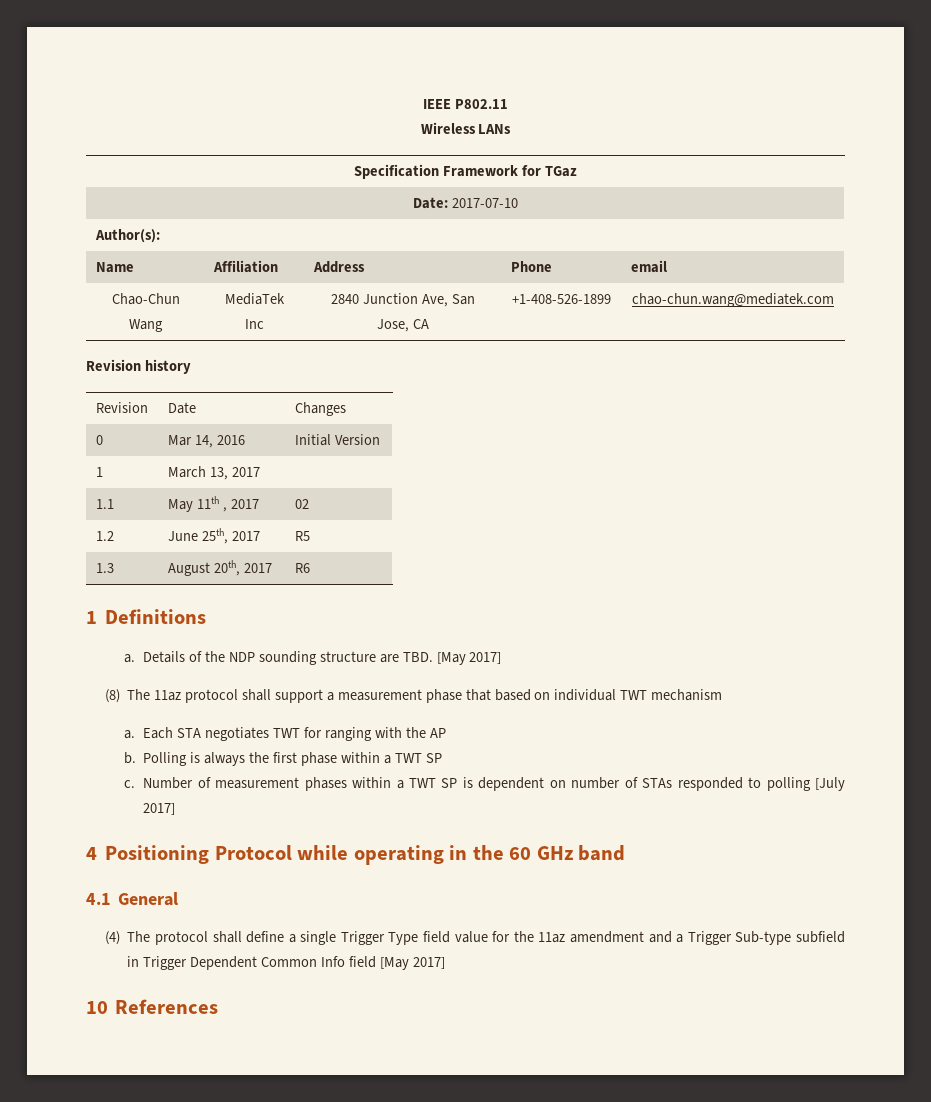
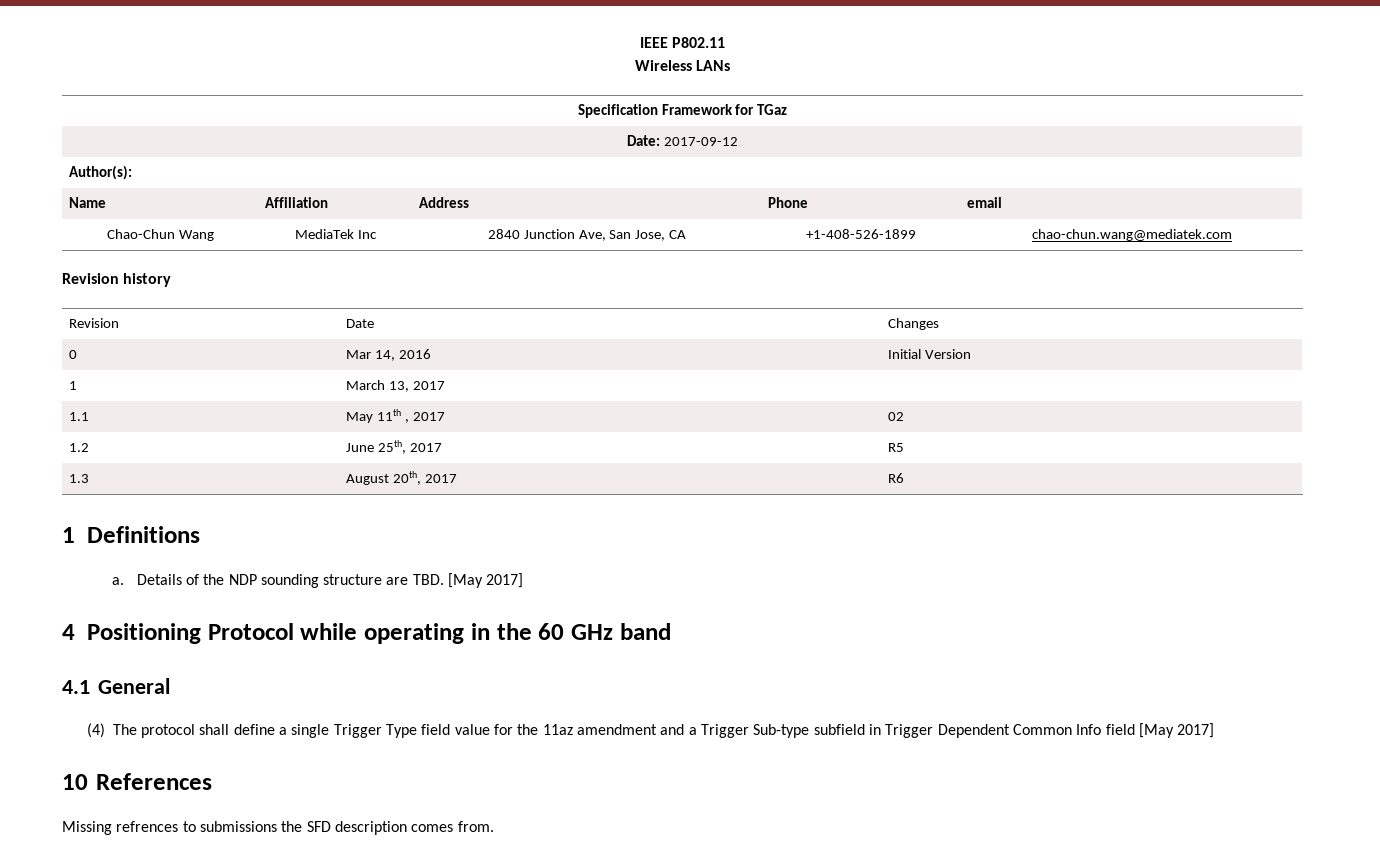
- Date: 2017-07-10
+ Date: 2017-09-12
- (8) The 11az protocol shall support a measurement phase that based on individual TWT mechanism
- a. Each STA negotiates TWT for ranging with the AP
- b. Polling is always the first phase within a TWT SP
- c. Number of measurement phases within a TWT SP is dependent on number of STAs responded to polling [July 2017]
+ Missing refrences to submissions the SFD description comes from.

